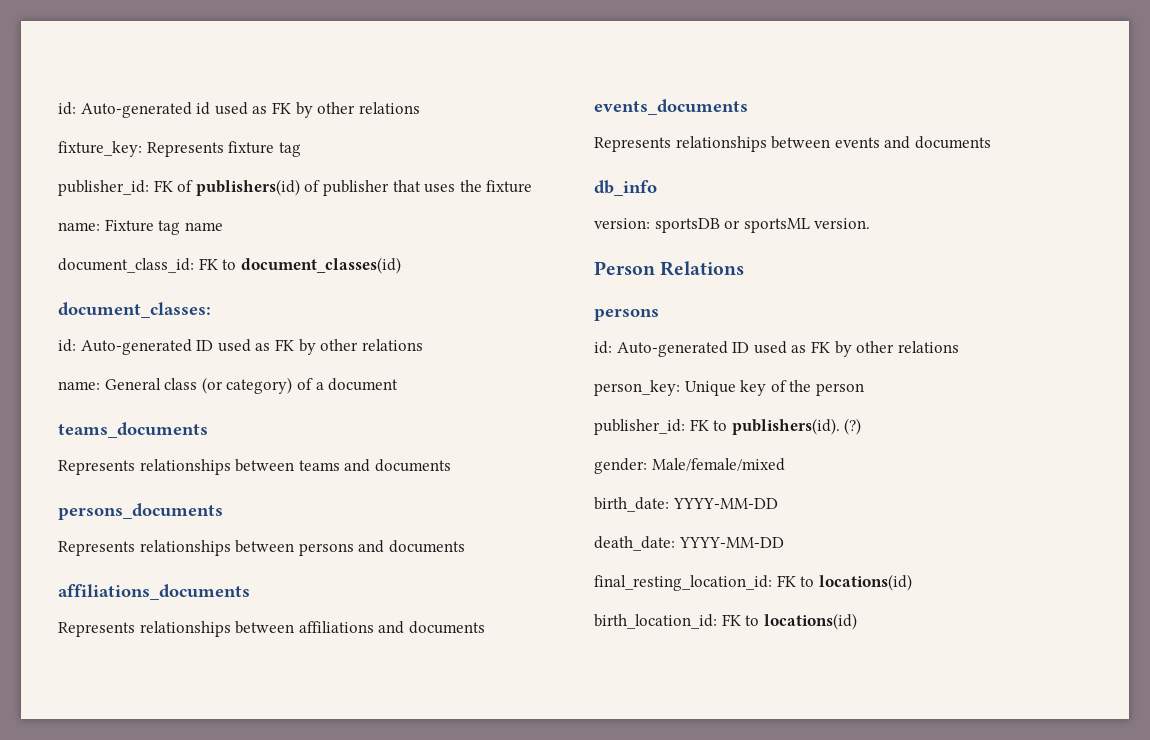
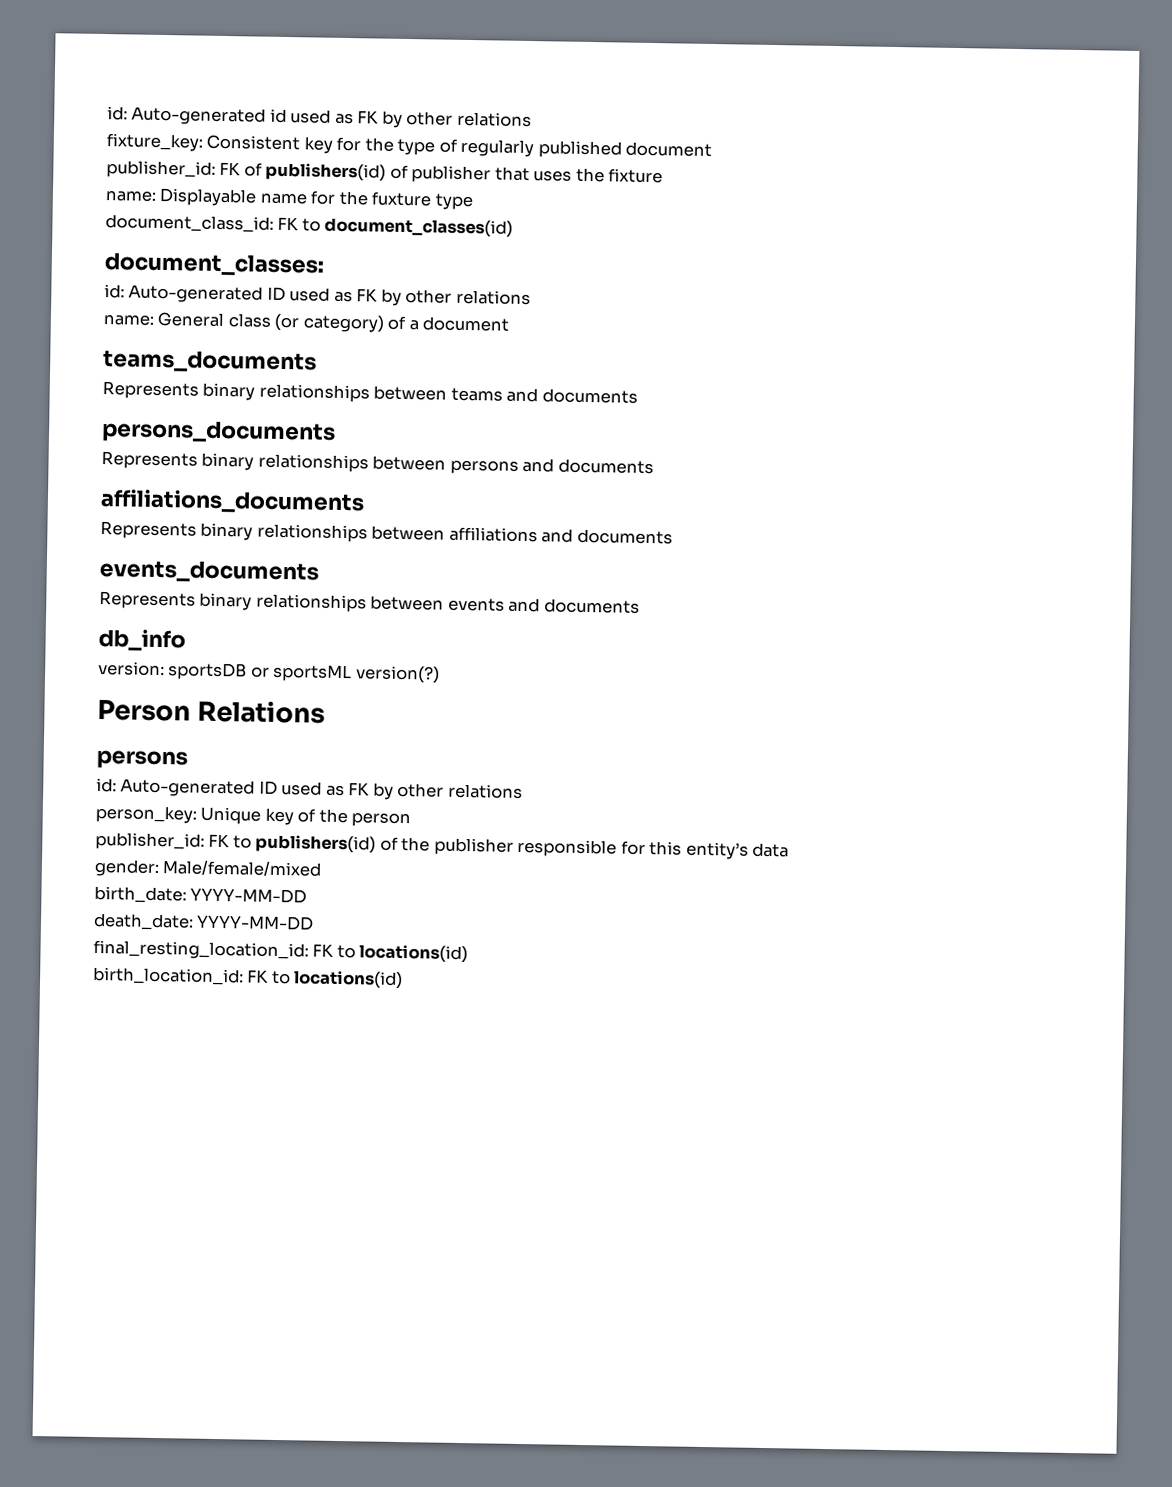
- fixture_key: Represents fixture tag
+ fixture_key: Consistent key for the type of regularly published document
- name: Fixture tag name
+ name: Displayable name for the fuxture type
- Represents relationships between teams and documents
+ Represents binary relationships between teams and documents
- Represents relationships between persons and documents
+ Represents binary relationships between persons and documents
- Represents relationships between affiliations and documents
+ Represents binary relationships between affiliations and documents
- Represents relationships between events and documents
+ Represents binary relationships between events and documents
- version: sportsDB or sportsML version.
+ version: sportsDB or sportsML version(?)
- publisher_id: FK to publishers(id). (?)
+ publisher_id: FK to publishers(id) of the publisher responsible for this entity’s data

